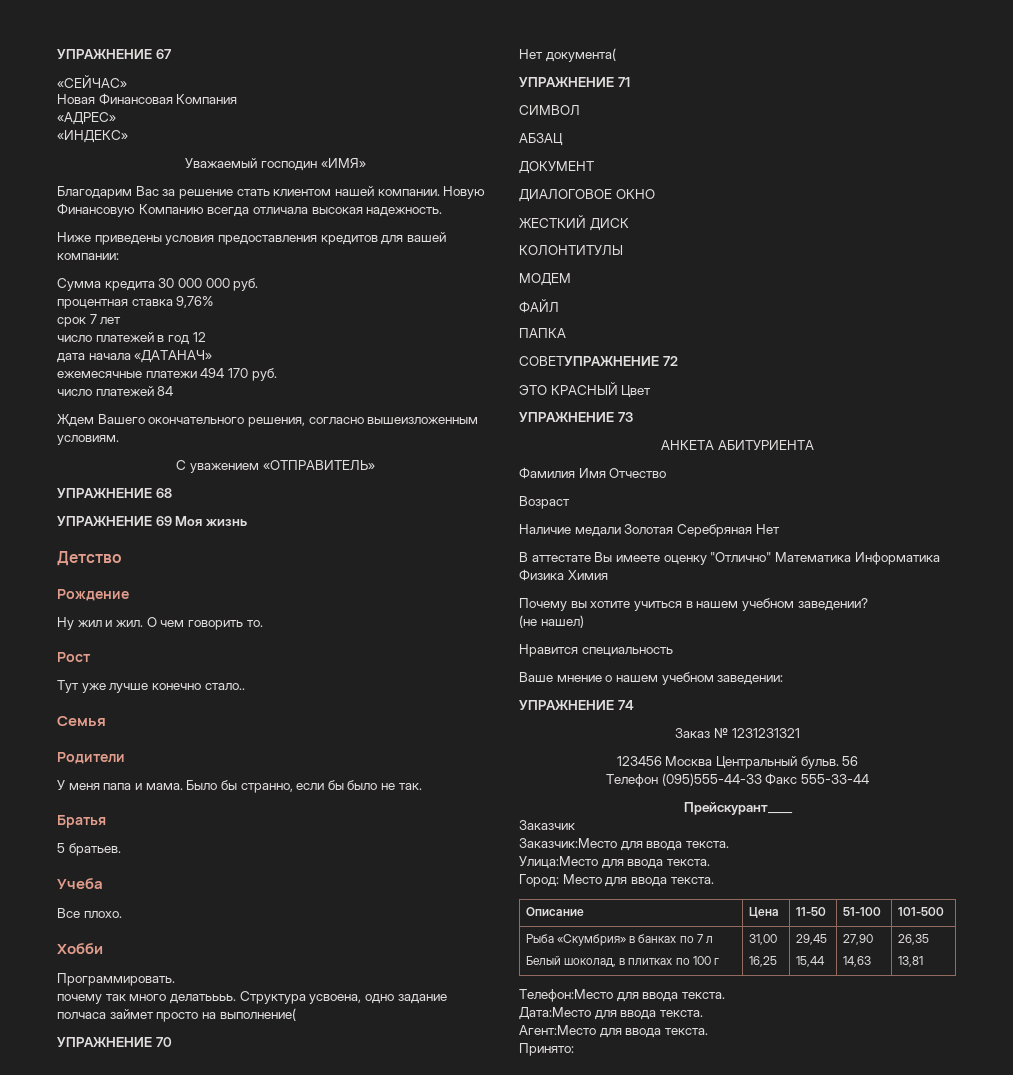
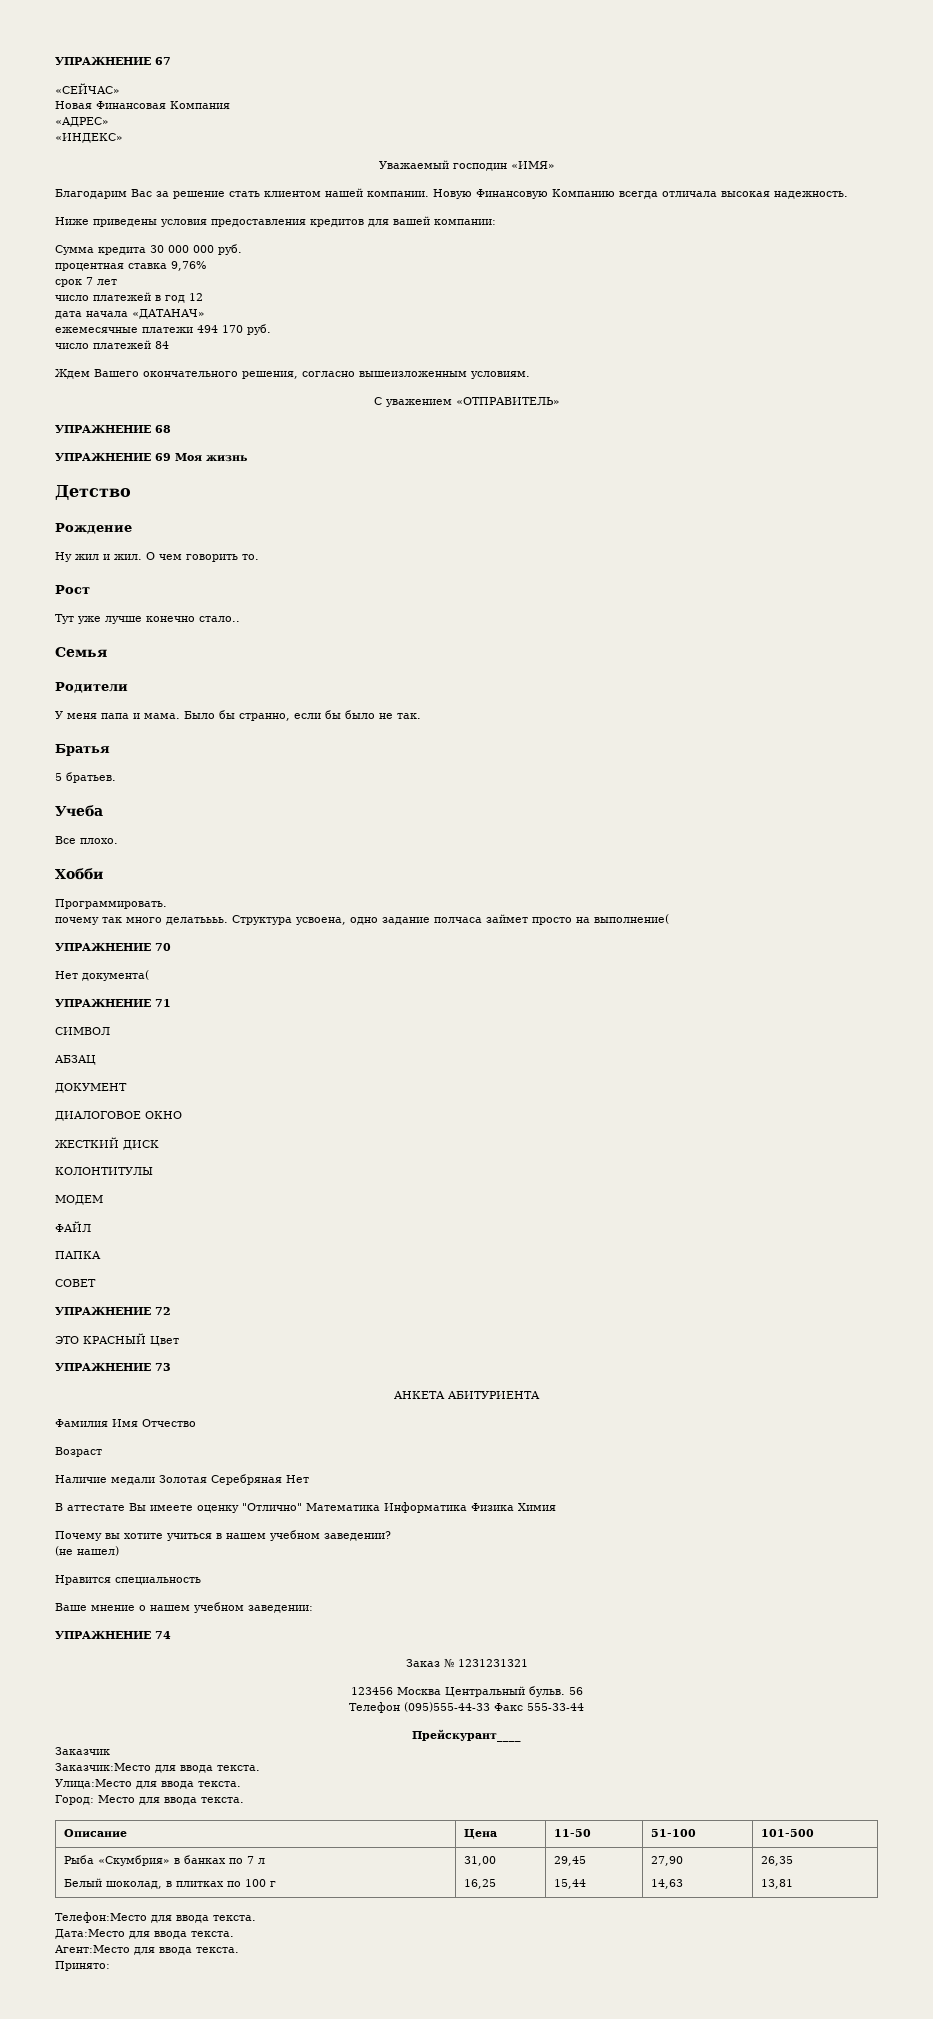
- СОВЕТУПРАЖНЕНИЕ 72
+ СОВЕТ
+ УПРАЖНЕНИЕ 72

